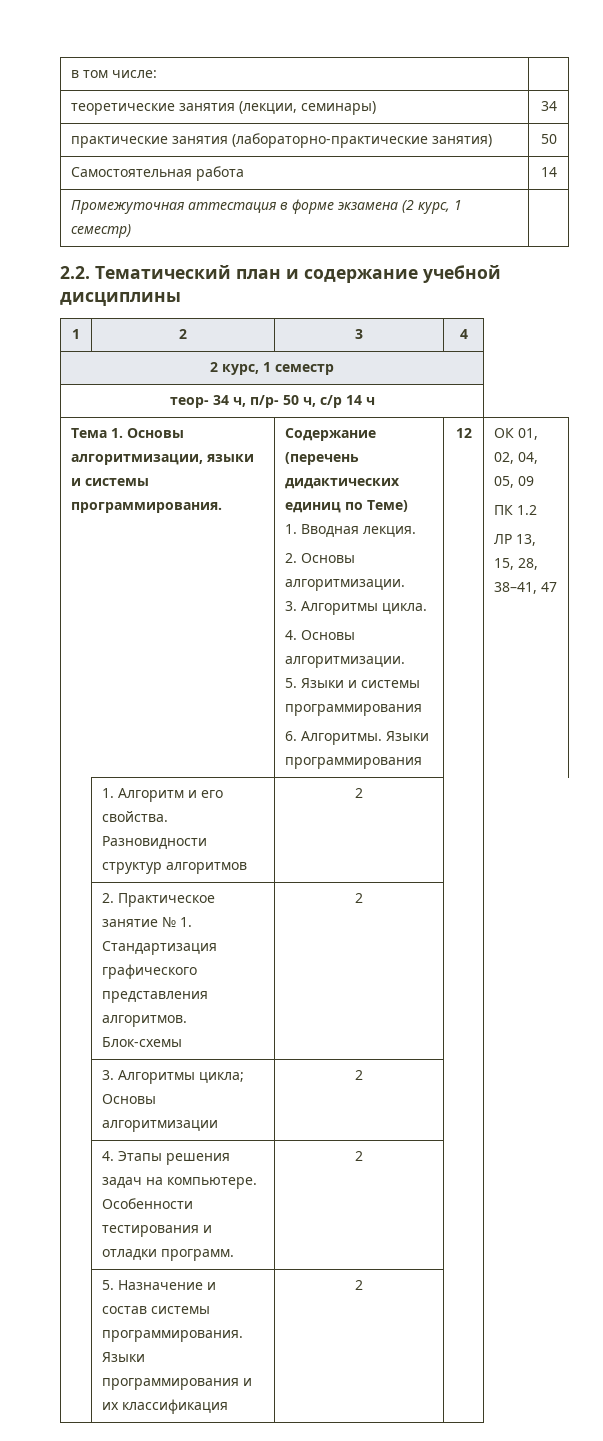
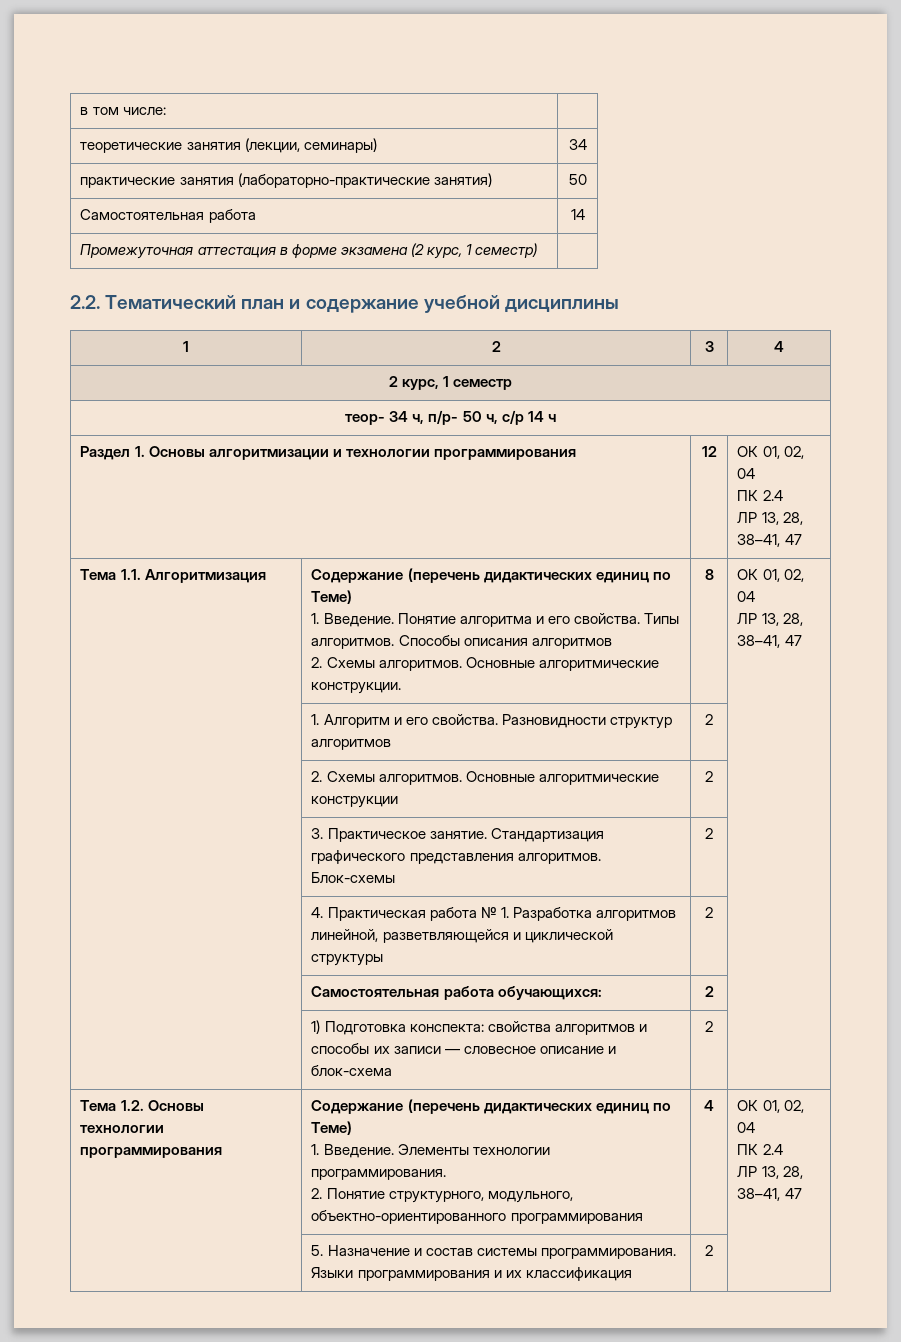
- Тема 1. Основы алгоритмизации, языки и системы программирования. | Содержание (перечень дидактических единиц по Теме)
- 1. Вводная лекция.
- 2. Основы алгоритмизации.
- 3. Алгоритмы цикла.
- 4. Основы алгоритмизации.
- 5. Языки и системы программирования
- 6. Алгоритмы. Языки программирования | 12 | ОК 01, 02, 04, 05, 09
- ПК 1.2
- ЛР 13, 15, 28, 38–41, 47
+ Раздел 1. Основы алгоритмизации и технологии программирования | 12 | ОК 01, 02, 04
+ ПК 2.4
+ ЛР 13, 28, 38–41, 47
+ Тема 1.1. Алгоритмизация | Содержание (перечень дидактических единиц по Теме)
+ 1. Введение. Понятие алгоритма и его свойства. Типы алгоритмов. Способы описания алгоритмов
+ 2. Схемы алгоритмов. Основные алгоритмические конструкции. | 8 | ОК 01, 02, 04
+ ЛР 13, 28, 38–41, 47
- | 2. Практическое занятие № 1. Стандартизация графического представления алгоритмов. Блок-схемы | 2 |
+ | 2. Схемы алгоритмов. Основные алгоритмические конструкции | 2 |
+ | 3. Практическое занятие. Стандартизация графического представления алгоритмов. Блок-схемы | 2 |
- | 3. Алгоритмы цикла; Основы алгоритмизации | 2 |
- | 4. Этапы решения задач на компьютере. Особенности тестирования и отладки программ. | 2 |
+ | 4. Практическая работа № 1. Разработка алгоритмов линейной, разветвляющейся и циклической структуры | 2 |
+ | Самостоятельная работа обучающихся: | 2 |
+ | 1) Подготовка конспекта: свойства алгоритмов и способы их записи — словесное описание и блок-схема | 2 |
+ Тема 1.2. Основы технологии программирования | Содержание (перечень дидактических единиц по Теме)
+ 1. Введение. Элементы технологии программирования.
+ 2. Понятие структурного, модульного, объектно-ориентированного программирования | 4 | ОК 01, 02, 04
+ ПК 2.4
+ ЛР 13, 28, 38–41, 47

